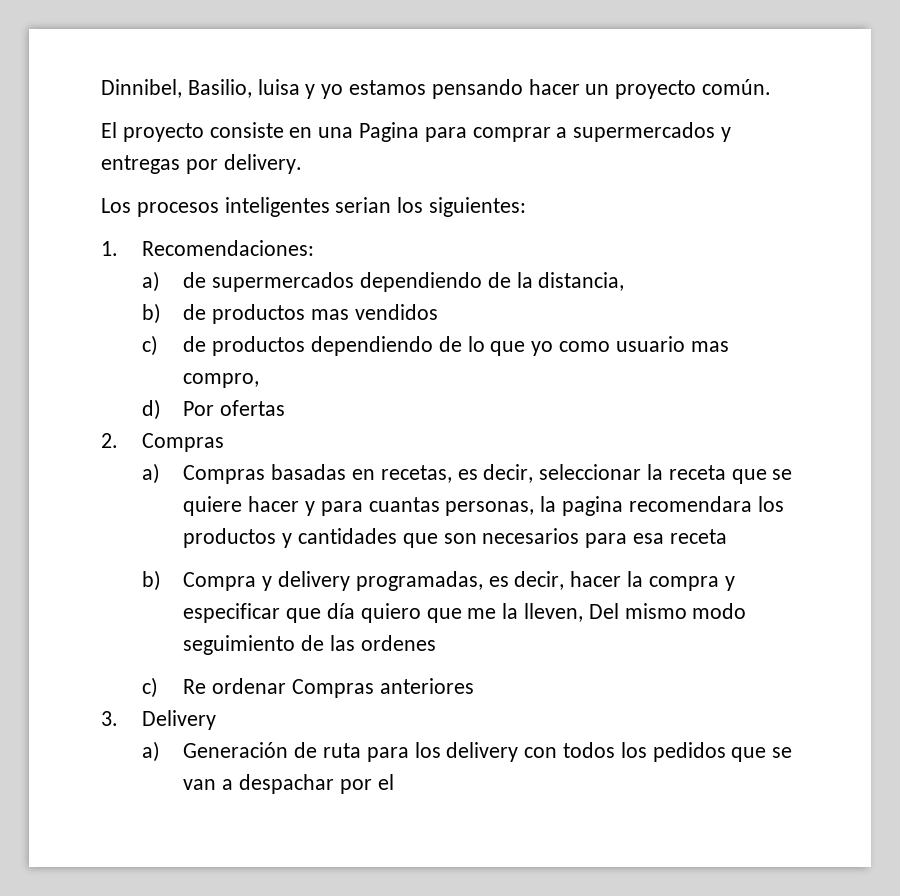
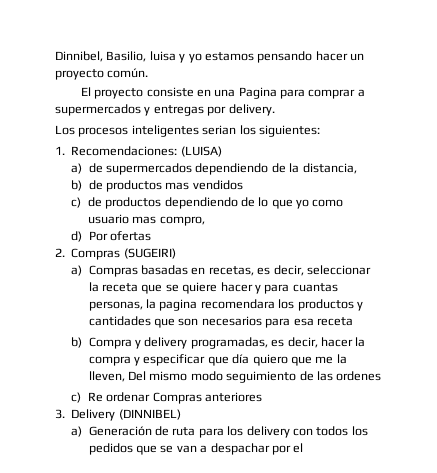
- 1. Recomendaciones:
+ 1. Recomendaciones: (LUISA)
- 2. Compras
+ 2. Compras (SUGEIRI)
- 3. Delivery
+ 3. Delivery (DINNIBEL)

